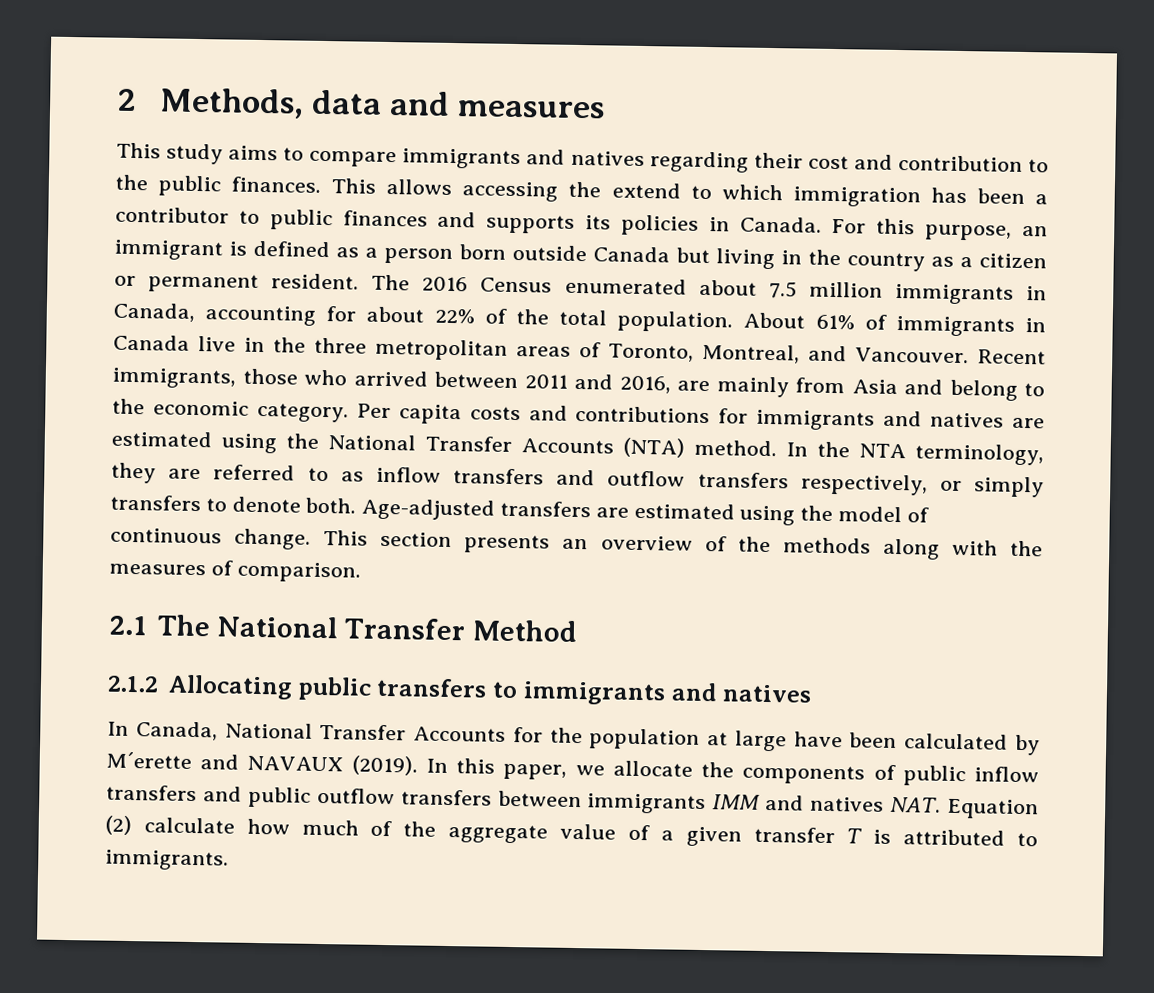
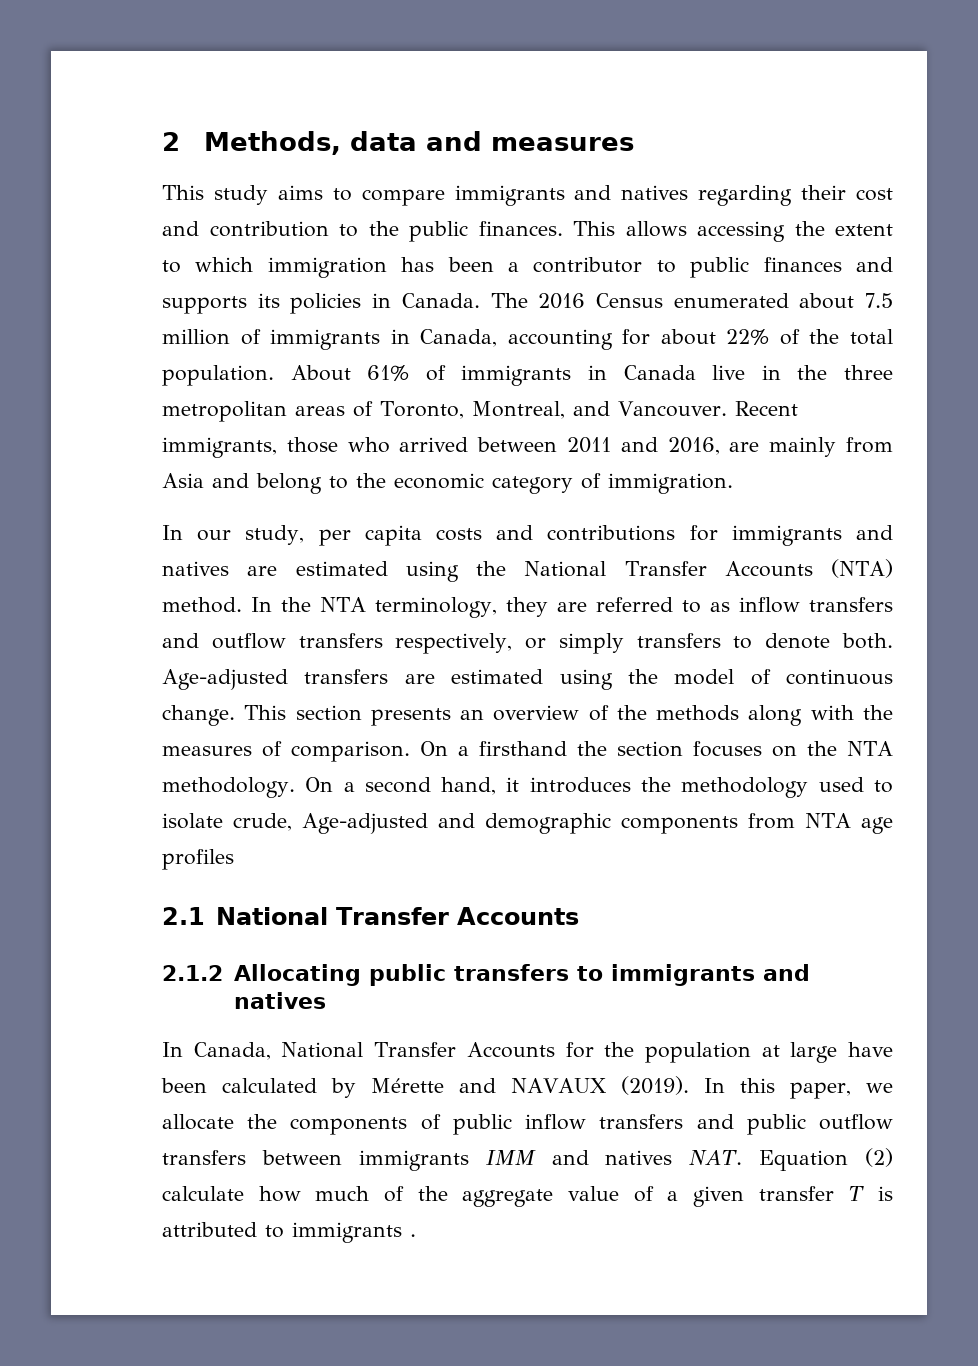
- This allows accessing the extend to which immigration has been a contributor to public finances and supports its policies in Canada.
+ This allows accessing the extent to which immigration has been a contributor to public finances and supports its policies in Canada.
- For this purpose, an immigrant is defined as a person born outside Canada but living in the country as a citizen or permanent resident.
- The 2016 Census enumerated about 7.5 million immigrants in Canada, accounting for about 22% of the total population.
+ The 2016 Census enumerated about 7.5 million of immigrants in Canada, accounting for about 22% of the total population.
- Recent immigrants, those who arrived between 2011 and 2016, are mainly from Asia and belong to the economic category. Per capita costs and contributions for immigrants and natives are estimated using the National Transfer Accounts (NTA) method.
+ Recent immigrants, those who arrived between 2011 and 2016, are mainly from Asia and belong to the economic category of immigration.
+ In our study, per capita costs and contributions for immigrants and natives are estimated using the National Transfer Accounts (NTA) method.
+ On a firsthand the section focuses on the NTA methodology. On a second hand, it introduces the methodology used to isolate crude, Age-adjusted and demographic components from NTA age profiles
- 2.1 The National Transfer Method
+ 2.1 National Transfer Accounts
- In Canada, National Transfer Accounts for the population at large have been calculated by M´erette and NAVAUX (2019).
+ In Canada, National Transfer Accounts for the population at large have been calculated by Mérette and NAVAUX (2019).
- In this paper, we allocate the components of public inflow transfers and public outflow transfers between immigrants IMM and natives NAT. Equation (2) calculate how much of the aggregate value of a given transfer T is attributed to immigrants.
+ In this paper, we allocate the components of public inflow transfers and public outflow transfers between immigrants IMM and natives NAT. Equation (2) calculate how much of the aggregate value of a given transfer T is attributed to immigrants .

